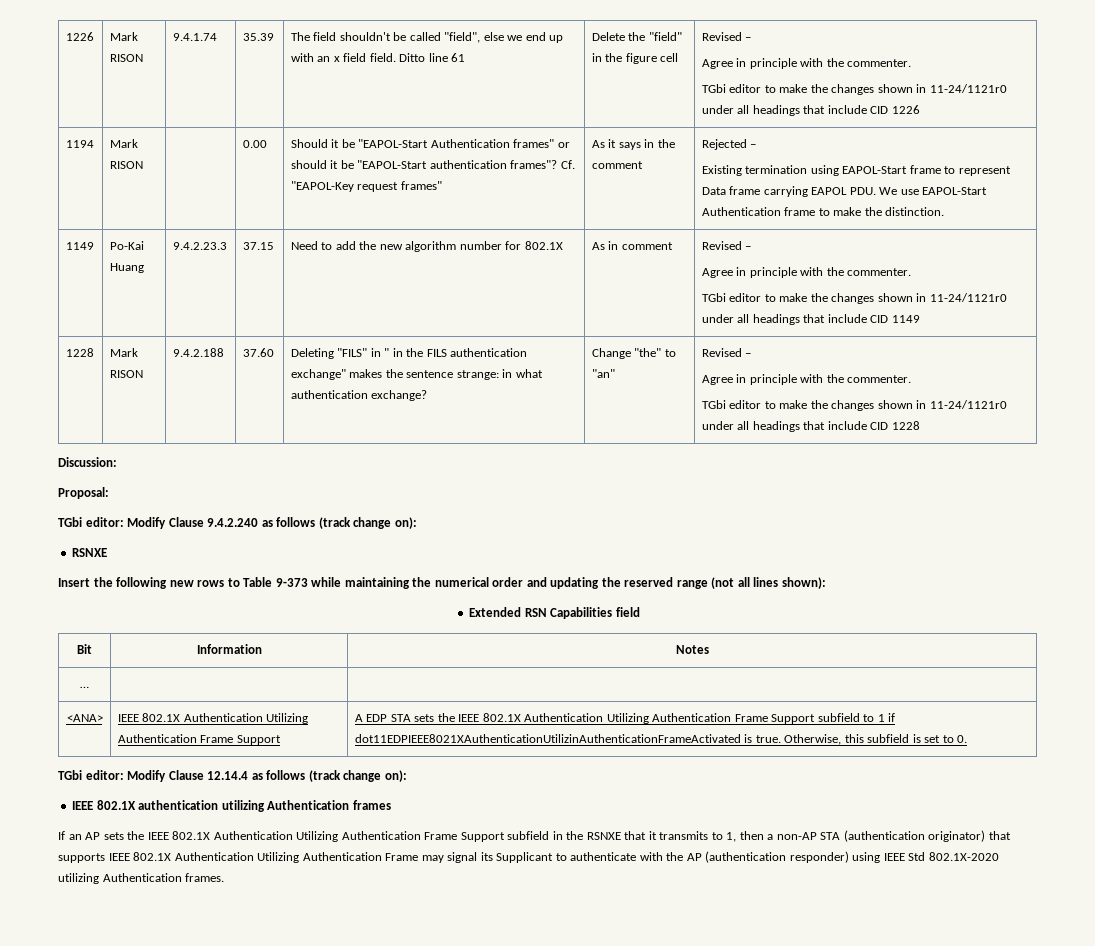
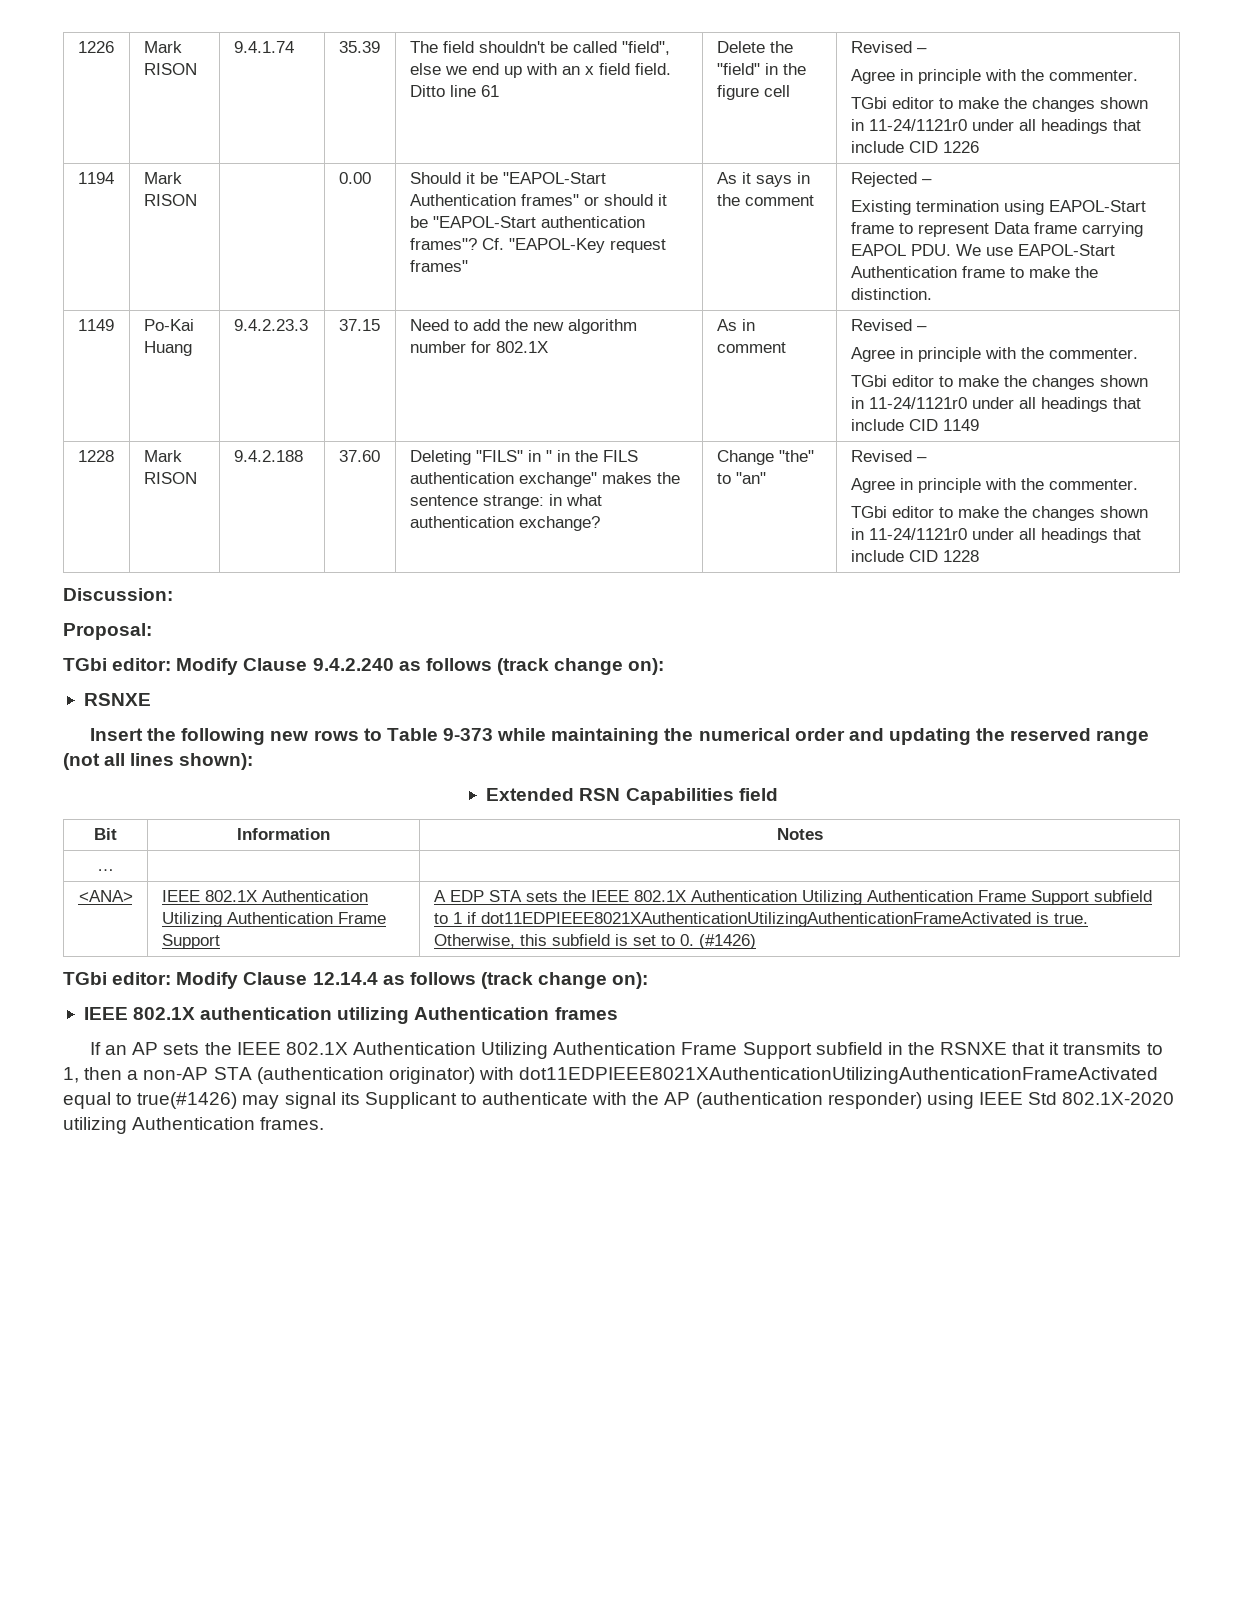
- <ANA> | IEEE 802.1X Authentication Utilizing Authentication Frame Support | A EDP STA sets the IEEE 802.1X Authentication Utilizing Authentication Frame Support subfield to 1 if dot11EDPIEEE8021XAuthenticationUtilizinAuthenticationFrameActivated is true. Otherwise, this subfield is set to 0.
+ <ANA> | IEEE 802.1X Authentication Utilizing Authentication Frame Support | A EDP STA sets the IEEE 802.1X Authentication Utilizing Authentication Frame Support subfield to 1 if dot11EDPIEEE8021XAuthenticationUtilizingAuthenticationFrameActivated is true. Otherwise, this subfield is set to 0. (#1426)
- If an AP sets the IEEE 802.1X Authentication Utilizing Authentication Frame Support subfield in the RSNXE that it transmits to 1, then a non-AP STA (authentication originator) that supports IEEE 802.1X Authentication Utilizing Authentication Frame may signal its Supplicant to authenticate with the AP (authentication responder) using IEEE Std 802.1X-2020 utilizing Authentication frames.
+ If an AP sets the IEEE 802.1X Authentication Utilizing Authentication Frame Support subfield in the RSNXE that it transmits to 1, then a non-AP STA (authentication originator) with dot11EDPIEEE8021XAuthenticationUtilizingAuthenticationFrameActivated equal to true(#1426) may signal its Supplicant to authenticate with the AP (authentication responder) using IEEE Std 802.1X-2020 utilizing Authentication frames.

